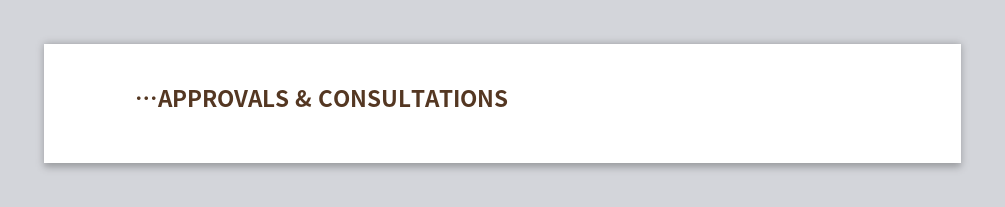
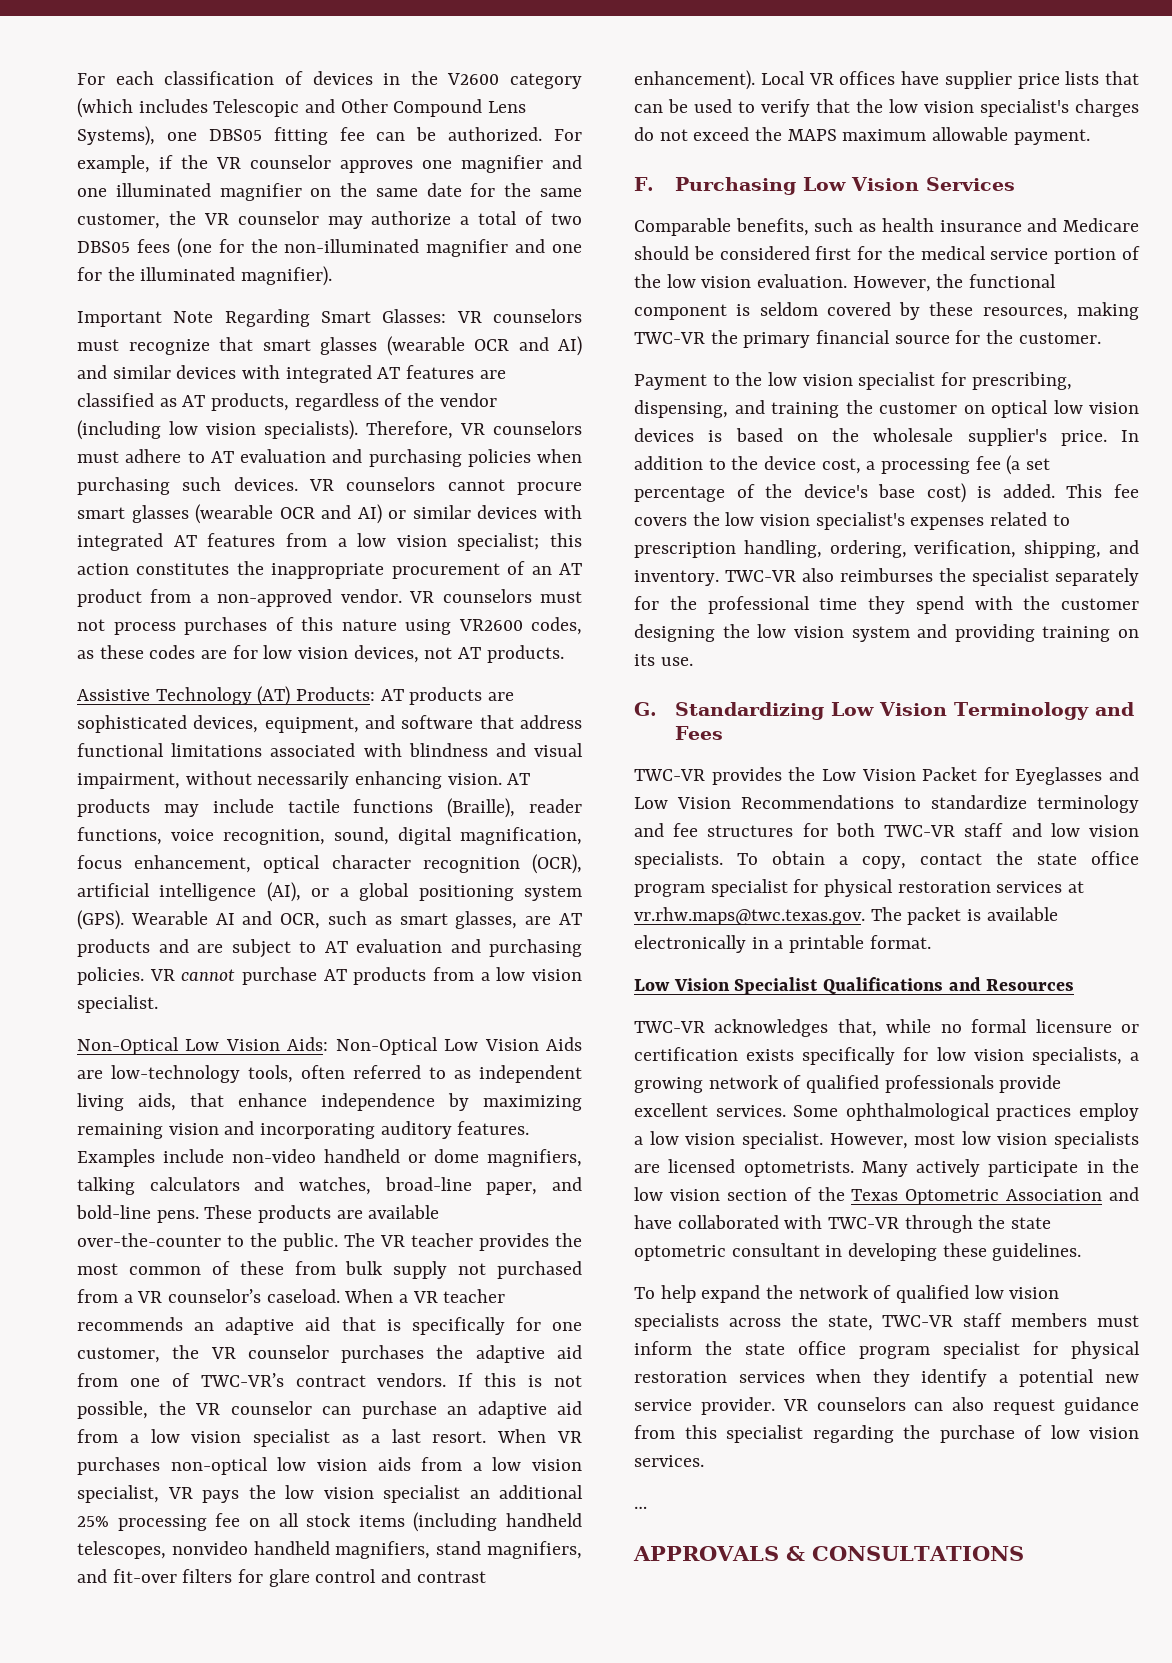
- …APPROVALS & CONSULTATIONS
+ For each classification of devices in the V2600 category (which includes Telescopic and Other Compound Lens Systems), one DBS05 fitting fee can be authorized. For example, if the VR counselor approves one magnifier and one illuminated magnifier on the same date for the same customer, the VR counselor may authorize a total of two DBS05 fees (one for the non-illuminated magnifier and one for the illuminated magnifier).
+ Important Note Regarding Smart Glasses: VR counselors must recognize that smart glasses (wearable OCR and AI) and similar devices with integrated AT features are classified as AT products, regardless of the vendor (including low vision specialists). Therefore, VR counselors must adhere to AT evaluation and purchasing policies when purchasing such devices. VR counselors cannot procure smart glasses (wearable OCR and AI) or similar devices with integrated AT features from a low vision specialist; this action constitutes the inappropriate procurement of an AT product from a non-approved vendor. VR counselors must not process purchases of this nature using VR2600 codes, as these codes are for low vision devices, not AT products.
+ Assistive Technology (AT) Products: AT products are sophisticated devices, equipment, and software that address functional limitations associated with blindness and visual impairment, without necessarily enhancing vision. AT products may include tactile functions (Braille), reader functions, voice recognition, sound, digital magnification, focus enhancement, optical character recognition (OCR), artificial intelligence (AI), or a global positioning system (GPS). Wearable AI and OCR, such as smart glasses, are AT products and are subject to AT evaluation and purchasing policies. VR cannot purchase AT products from a low vision specialist.
+ Non-Optical Low Vision Aids: Non-Optical Low Vision Aids are low-technology tools, often referred to as independent living aids, that enhance independence by maximizing remaining vision and incorporating auditory features. Examples include non-video handheld or dome magnifiers, talking calculators and watches, broad-line paper, and bold-line pens. These products are available over-the-counter to the public. The VR teacher provides the most common of these from bulk supply not purchased from a VR counselor’s caseload. When a VR teacher recommends an adaptive aid that is specifically for one customer, the VR counselor purchases the adaptive aid from one of TWC-VR’s contract vendors. If this is not possible, the VR counselor can purchase an adaptive aid from a low vision specialist as a last resort. When VR purchases non-optical low vision aids from a low vision specialist, VR pays the low vision specialist an additional 25% processing fee on all stock items (including handheld telescopes, nonvideo handheld magnifiers, stand magnifiers, and fit-over filters for glare control and contrast enhancement). Local VR offices have supplier price lists that can be used to verify that the low vision specialist's charges do not exceed the MAPS maximum allowable payment.
+ F. Purchasing Low Vision Services
+ Comparable benefits, such as health insurance and Medicare should be considered first for the medical service portion of the low vision evaluation. However, the functional component is seldom covered by these resources, making TWC-VR the primary financial source for the customer.
+ Payment to the low vision specialist for prescribing, dispensing, and training the customer on optical low vision devices is based on the wholesale supplier's price. In addition to the device cost, a processing fee (a set percentage of the device's base cost) is added. This fee covers the low vision specialist's expenses related to prescription handling, ordering, verification, shipping, and inventory. TWC-VR also reimburses the specialist separately for the professional time they spend with the customer designing the low vision system and providing training on its use.
+ G. Standardizing Low Vision Terminology and Fees
+ TWC-VR provides the Low Vision Packet for Eyeglasses and Low Vision Recommendations to standardize terminology and fee structures for both TWC-VR staff and low vision specialists. To obtain a copy, contact the state office program specialist for physical restoration services at vr.rhw.maps@twc.texas.gov. The packet is available electronically in a printable format.
+ Low Vision Specialist Qualifications and Resources
+ TWC-VR acknowledges that, while no formal licensure or certification exists specifically for low vision specialists, a growing network of qualified professionals provide excellent services. Some ophthalmological practices employ a low vision specialist. However, most low vision specialists are licensed optometrists. Many actively participate in the low vision section of the Texas Optometric Association and have collaborated with TWC-VR through the state optometric consultant in developing these guidelines.
+ To help expand the network of qualified low vision specialists across the state, TWC-VR staff members must inform the state office program specialist for physical restoration services when they identify a potential new service provider. VR counselors can also request guidance from this specialist regarding the purchase of low vision services.
+ …
+ APPROVALS & CONSULTATIONS

